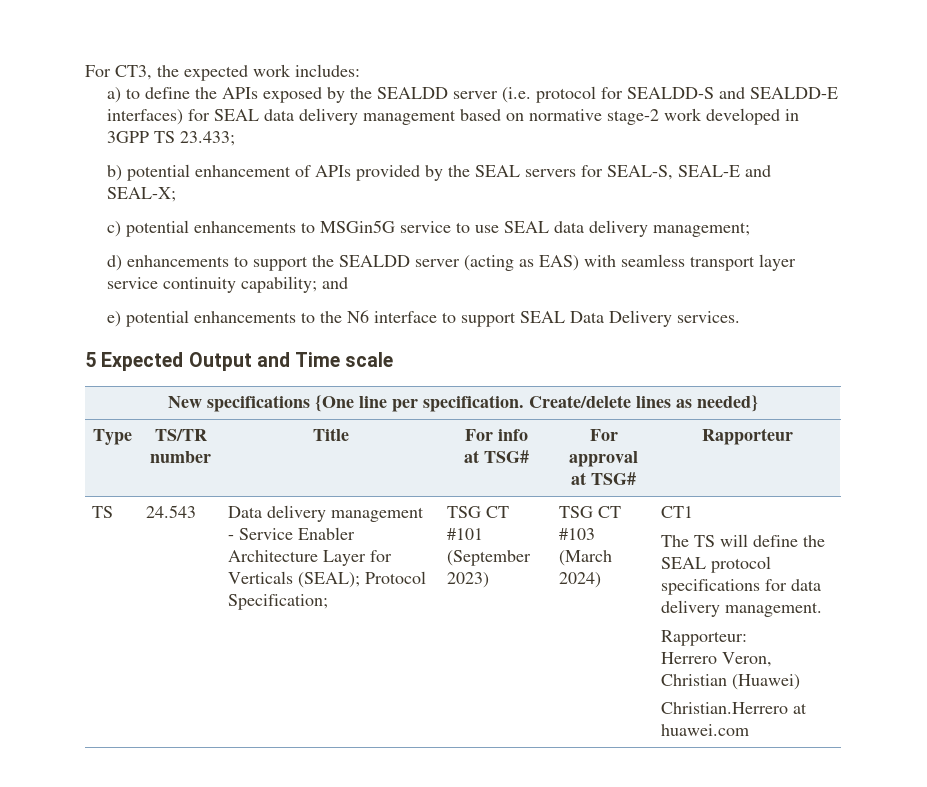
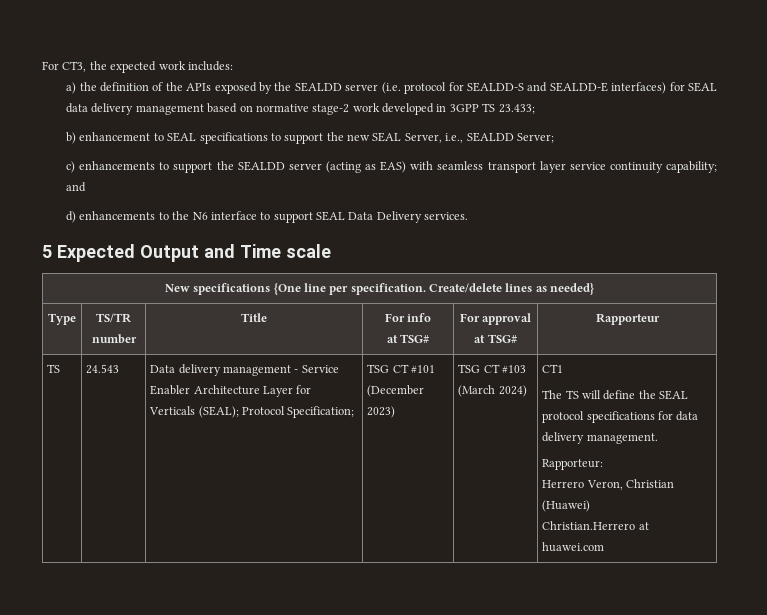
- a) to define the APIs exposed by the SEALDD server (i.e. protocol for SEALDD-S and SEALDD-E interfaces) for SEAL data delivery management based on normative stage-2 work developed in 3GPP TS 23.433;
+ a) the definition of the APIs exposed by the SEALDD server (i.e. protocol for SEALDD-S and SEALDD-E interfaces) for SEAL data delivery management based on normative stage-2 work developed in 3GPP TS 23.433;
- b) potential enhancement of APIs provided by the SEAL servers for SEAL-S, SEAL-E and SEAL-X;
- c) potential enhancements to MSGin5G service to use SEAL data delivery management;
- d) enhancements to support the SEALDD server (acting as EAS) with seamless transport layer service continuity capability; and
+ b) enhancement to SEAL specifications to support the new SEAL Server, i.e., SEALDD Server;
+ c) enhancements to support the SEALDD server (acting as EAS) with seamless transport layer service continuity capability; and
- e) potential enhancements to the N6 interface to support SEAL Data Delivery services.
+ d) enhancements to the N6 interface to support SEAL Data Delivery services.
- TSG CT #101 (September 2023)
+ TSG CT #101 (December 2023)

